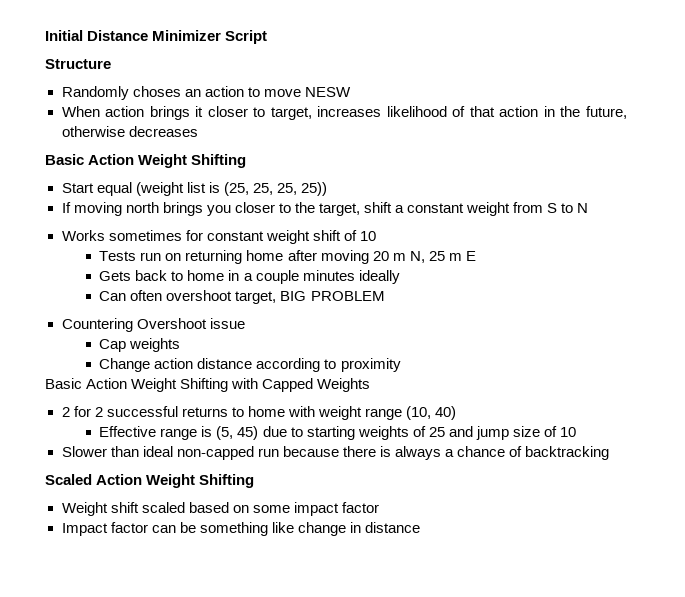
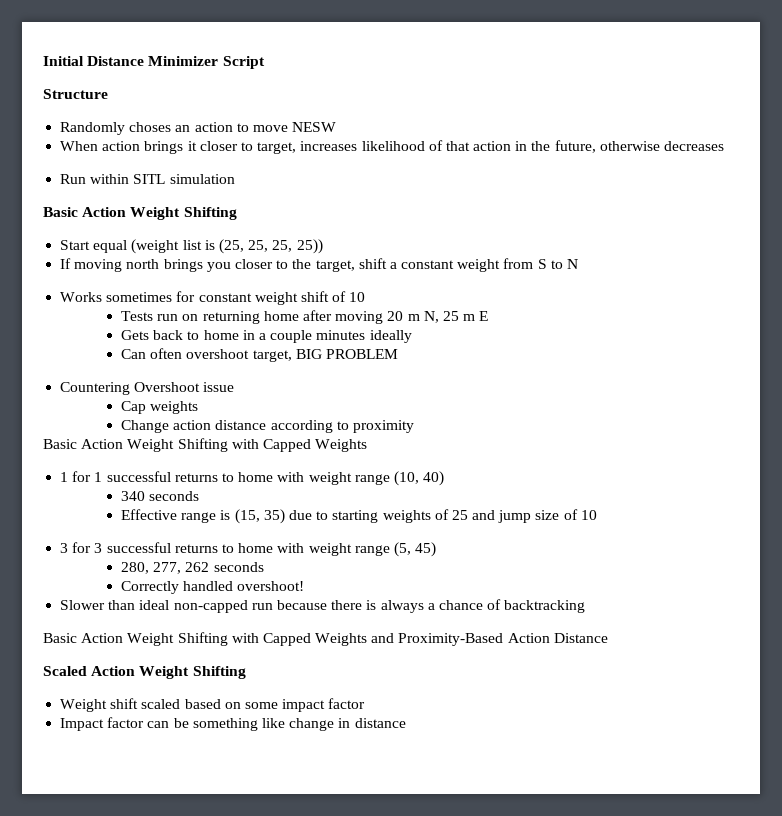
+ Run within SITL simulation
- 2 for 2 successful returns to home with weight range (10, 40)
+ 1 for 1 successful returns to home with weight range (10, 40)
+ 340 seconds
- Effective range is (5, 45) due to starting weights of 25 and jump size of 10
+ Effective range is (15, 35) due to starting weights of 25 and jump size of 10
+ 3 for 3 successful returns to home with weight range (5, 45)
+ 280, 277, 262 seconds
+ Correctly handled overshoot!
+ Basic Action Weight Shifting with Capped Weights and Proximity-Based Action Distance

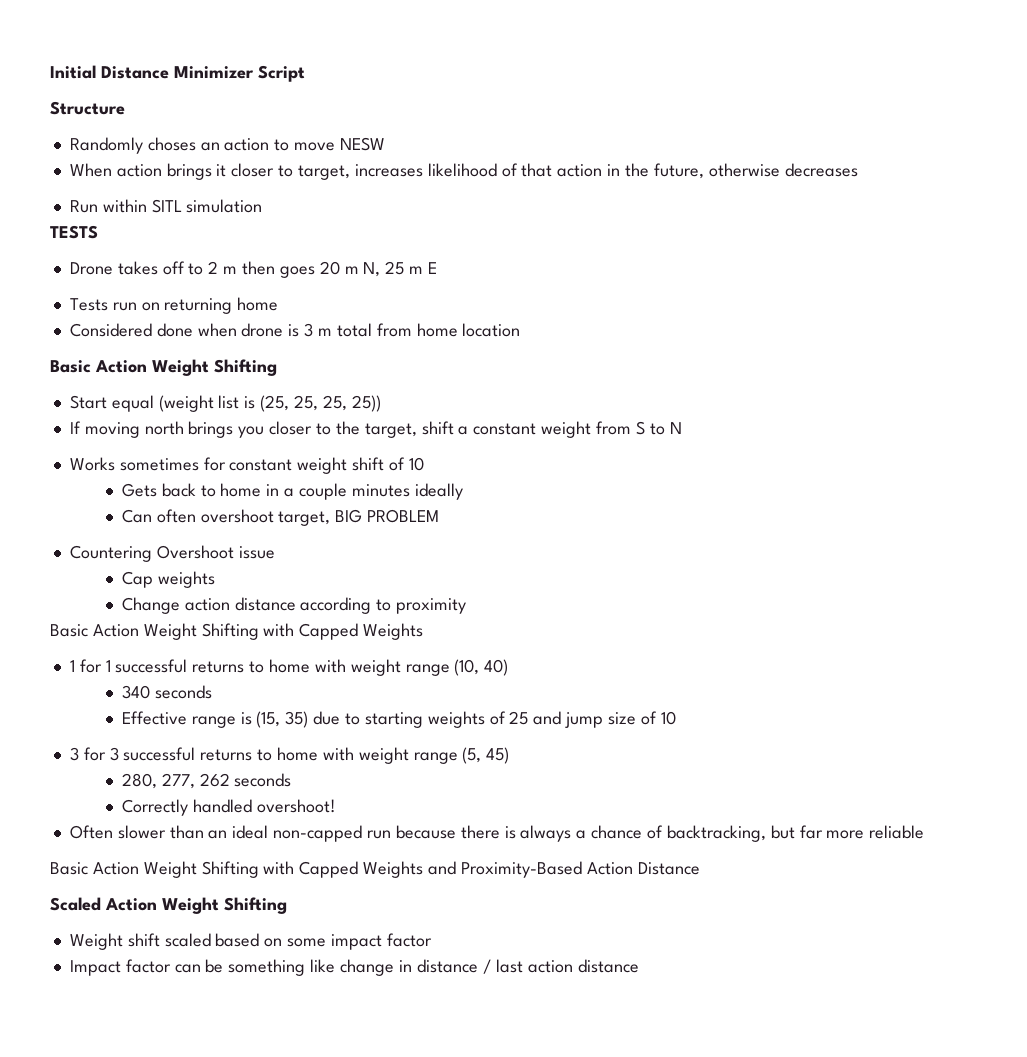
+ TESTS
+ Drone takes off to 2 m then goes 20 m N, 25 m E
+ Tests run on returning home
+ Considered done when drone is 3 m total from home location
- Tests run on returning home after moving 20 m N, 25 m E
- Slower than ideal non-capped run because there is always a chance of backtracking
+ Often slower than an ideal non-capped run because there is always a chance of backtracking, but far more reliable
- Impact factor can be something like change in distance
+ Impact factor can be something like change in distance / last action distance

